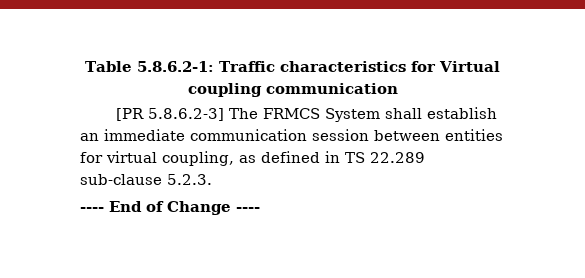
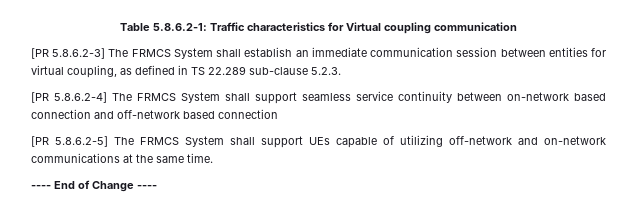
+ [PR 5.8.6.2-4] The FRMCS System shall support seamless service continuity between on-network based connection and off-network based connection
+ [PR 5.8.6.2-5] The FRMCS System shall support UEs capable of utilizing off-network and on-network communications at the same time.

